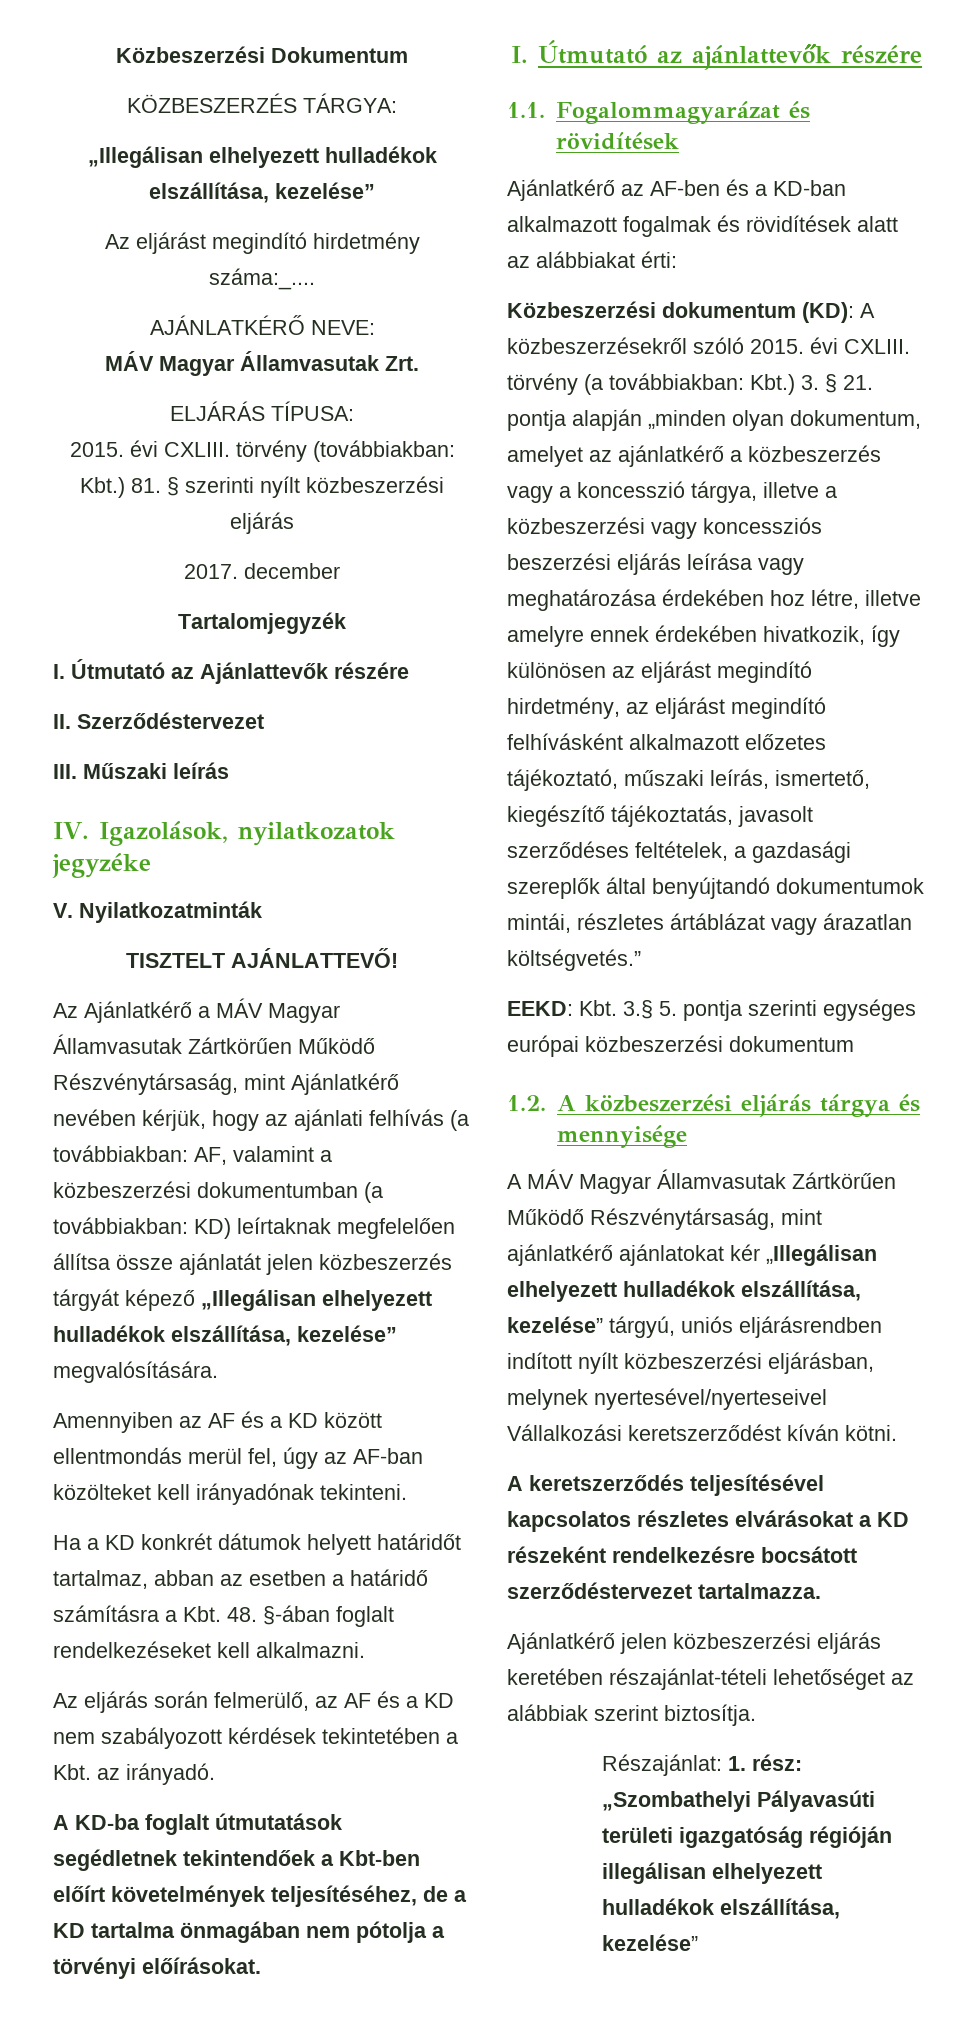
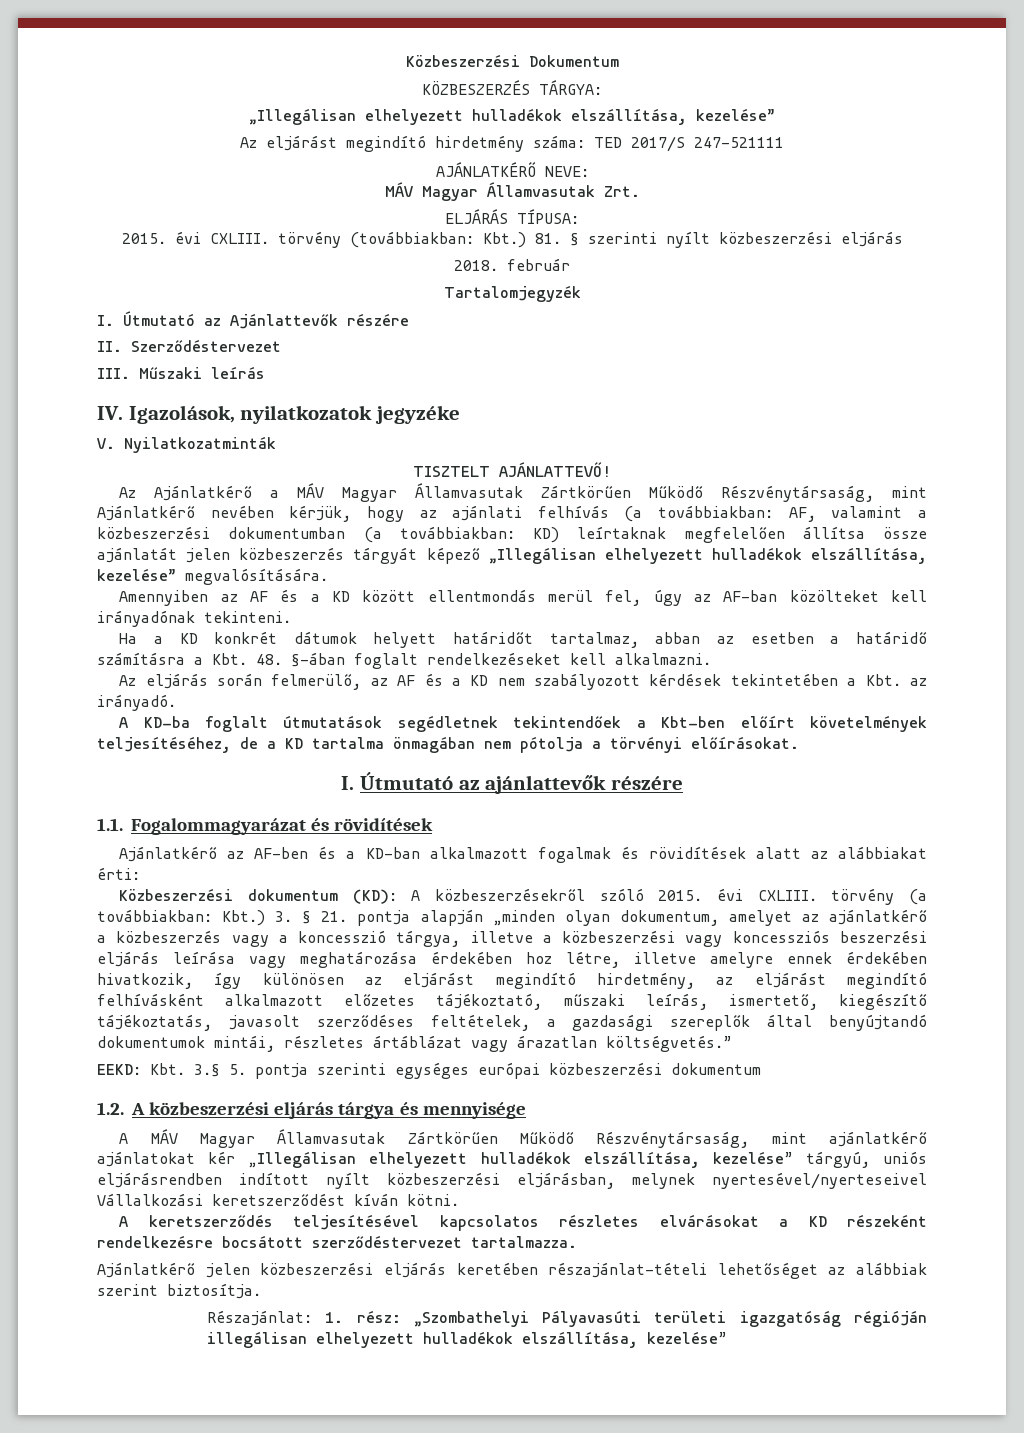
- Az eljárást megindító hirdetmény száma:_....
+ Az eljárást megindító hirdetmény száma: TED 2017/S 247-521111
- 2017. december
+ 2018. február

